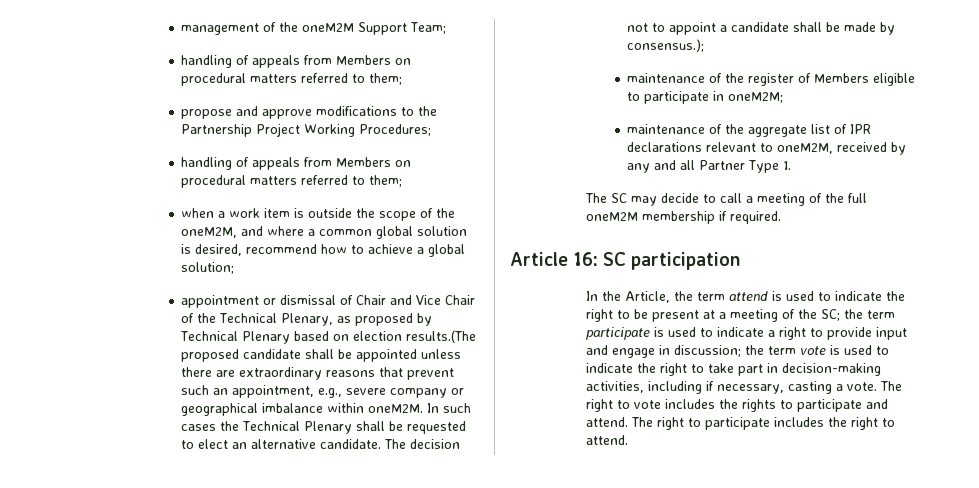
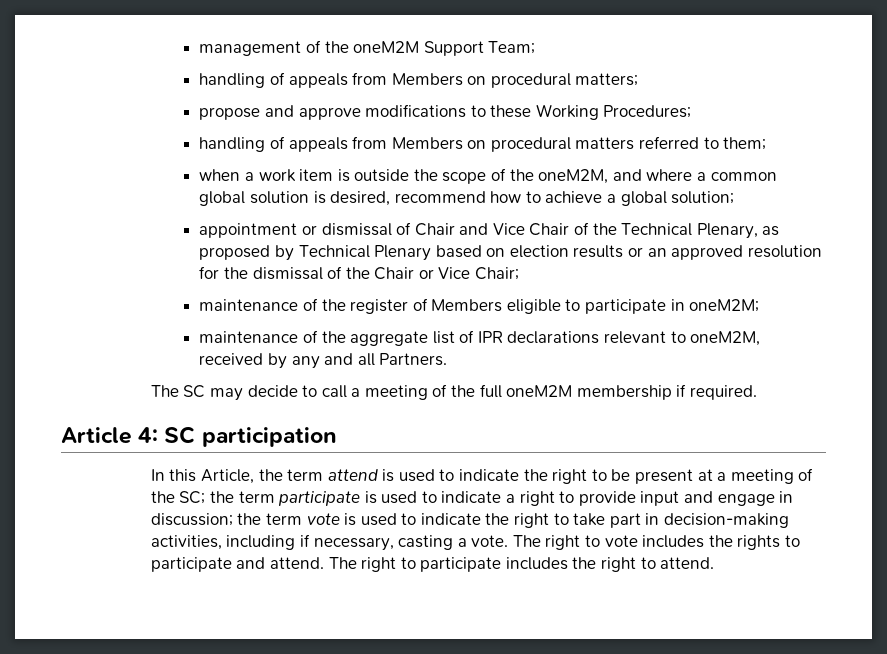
  management of the oneM2M Support Team;
- handling of appeals from Members on procedural matters referred to them;
+ handling of appeals from Members on procedural matters;
- propose and approve modifications to the Partnership Project Working Procedures;
+ propose and approve modifications to these Working Procedures;
- appointment or dismissal of Chair and Vice Chair of the Technical Plenary, as proposed by Technical Plenary based on election results.(The proposed candidate shall be appointed unless there are extraordinary reasons that prevent such an appointment, e.g., severe company or geographical imbalance within oneM2M. In such cases the Technical Plenary shall be requested to elect an alternative candidate. The decision not to appoint a candidate shall be made by consensus.);
+ appointment or dismissal of Chair and Vice Chair of the Technical Plenary, as proposed by Technical Plenary based on election results or an approved resolution for the dismissal of the Chair or Vice Chair;
- maintenance of the aggregate list of IPR declarations relevant to oneM2M, received by any and all Partner Type 1.
+ maintenance of the aggregate list of IPR declarations relevant to oneM2M, received by any and all Partners.
- Article 16: SC participation
+ Article 4: SC participation
- In the Article, the term attend is used to indicate the right to be present at a meeting of the SC; the term participate is used to indicate a right to provide input and engage in discussion; the term vote is used to indicate the right to take part in decision-making activities, including if necessary, casting a vote.
+ In this Article, the term attend is used to indicate the right to be present at a meeting of the SC; the term participate is used to indicate a right to provide input and engage in discussion; the term vote is used to indicate the right to take part in decision-making activities, including if necessary, casting a vote.

